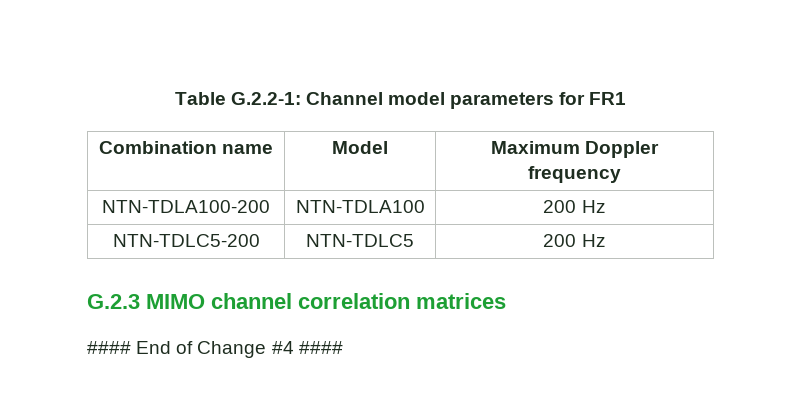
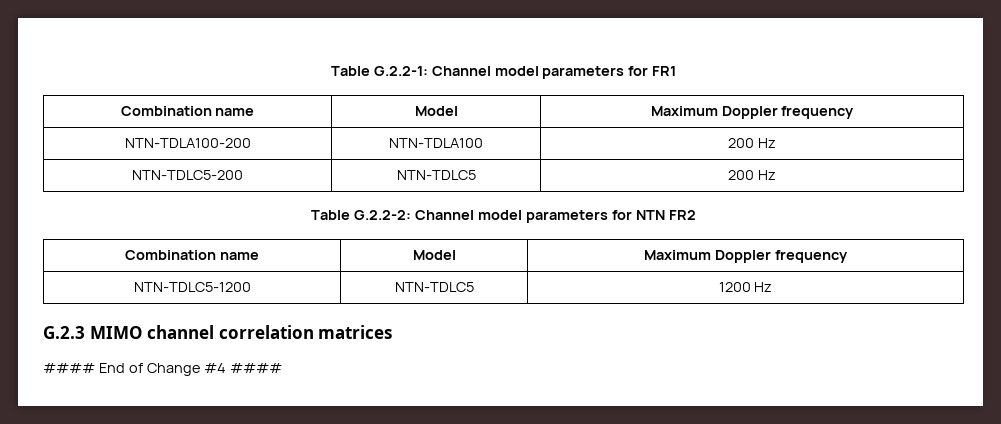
+ Table G.2.2-2: Channel model parameters for NTN FR2
+ Combination name | Model | Maximum Doppler frequency
+ NTN-TDLC5-1200 | NTN-TDLC5 | 1200 Hz

